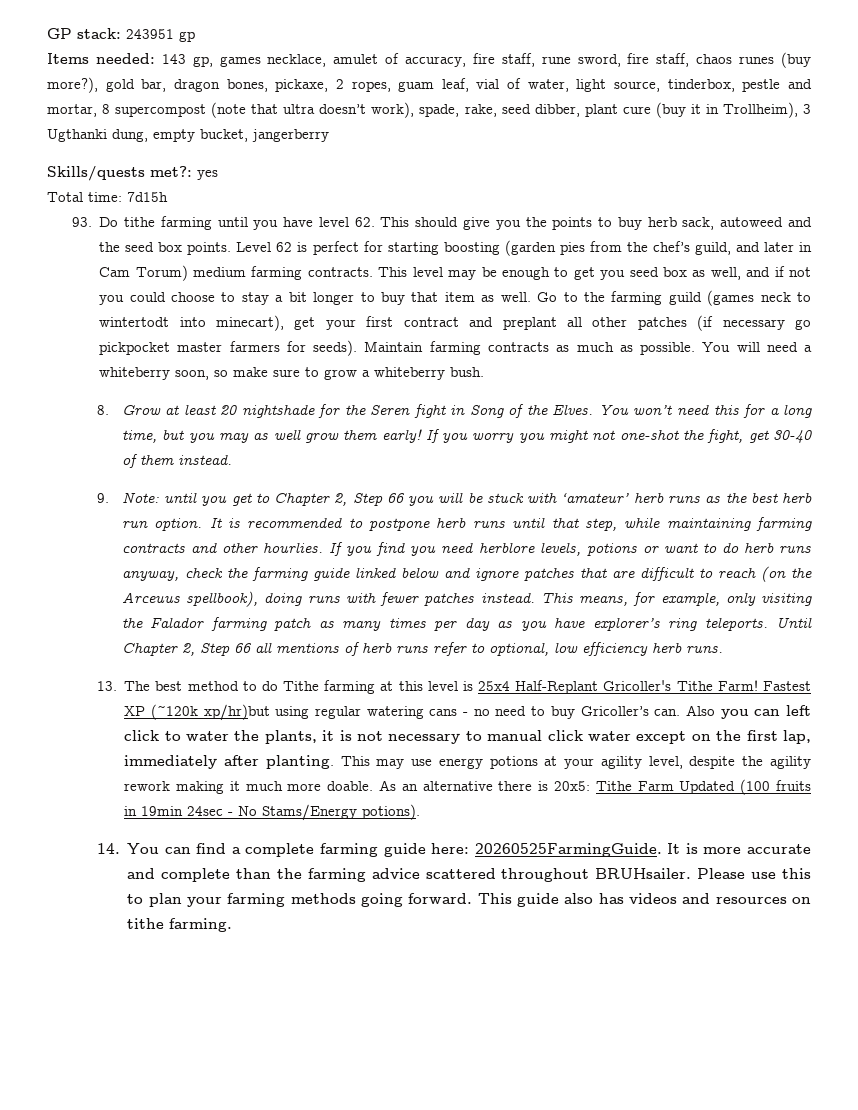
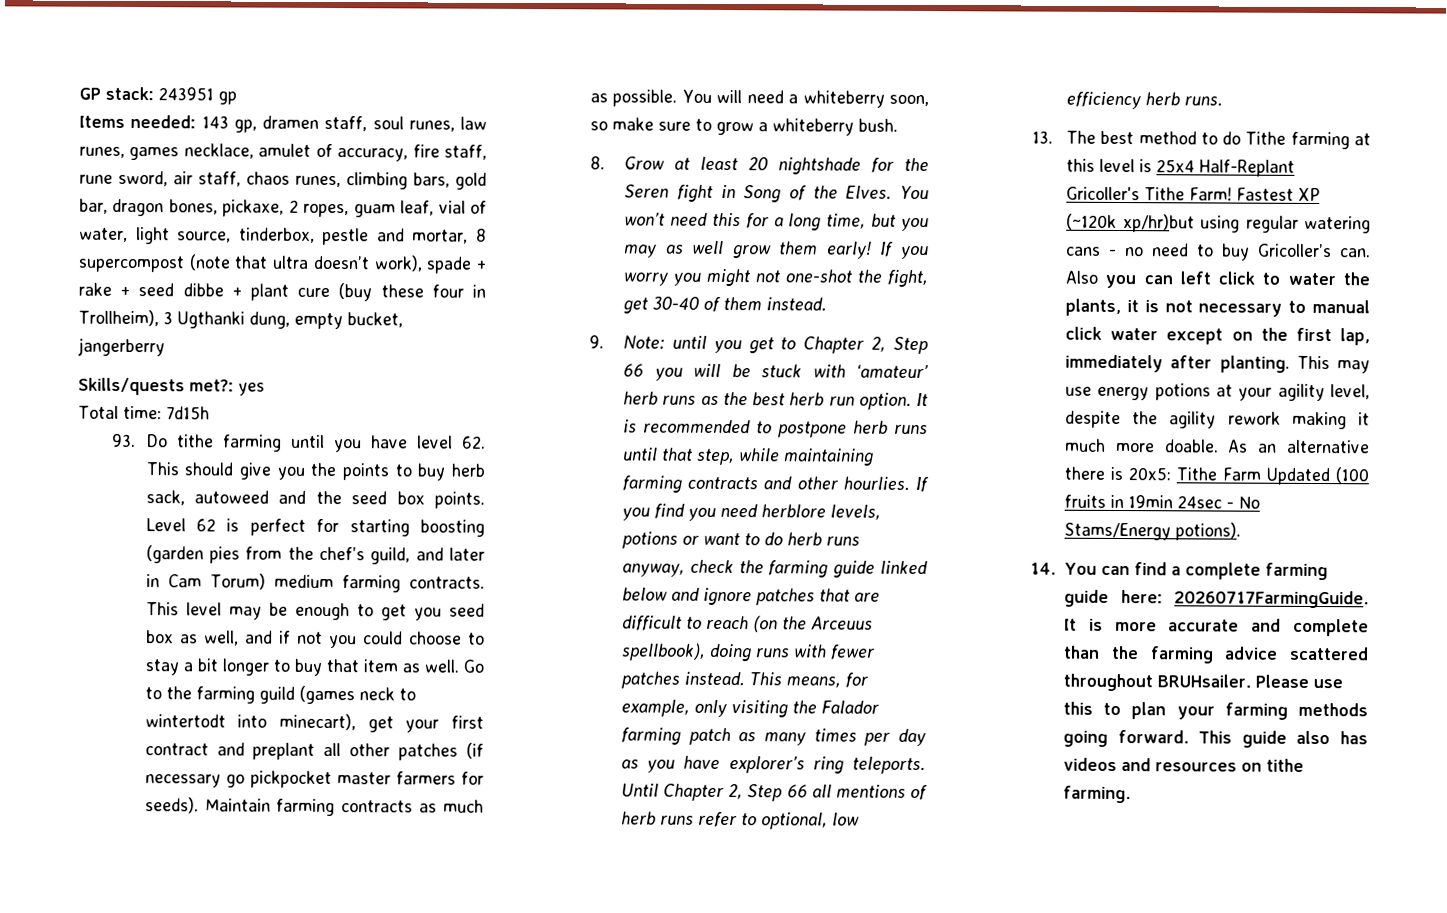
- Items needed: 143 gp, games necklace, amulet of accuracy, fire staff, rune sword, fire staff, chaos runes (buy more?), gold bar, dragon bones, pickaxe, 2 ropes, guam leaf, vial of water, light source, tinderbox, pestle and mortar, 8 supercompost (note that ultra doesn’t work), spade, rake, seed dibber, plant cure (buy it in Trollheim), 3 Ugthanki dung, empty bucket, jangerberry
+ Items needed: 143 gp, dramen staff, soul runes, law runes, games necklace, amulet of accuracy, fire staff, rune sword, air staff, chaos runes, climbing bars, gold bar, dragon bones, pickaxe, 2 ropes, guam leaf, vial of water, light source, tinderbox, pestle and mortar, 8 supercompost (note that ultra doesn’t work), spade + rake + seed dibbe + plant cure (buy these four in Trollheim), 3 Ugthanki dung, empty bucket, jangerberry
- 14. You can find a complete farming guide here: 20260525FarmingGuide.
+ 14. You can find a complete farming guide here: 20260717FarmingGuide.

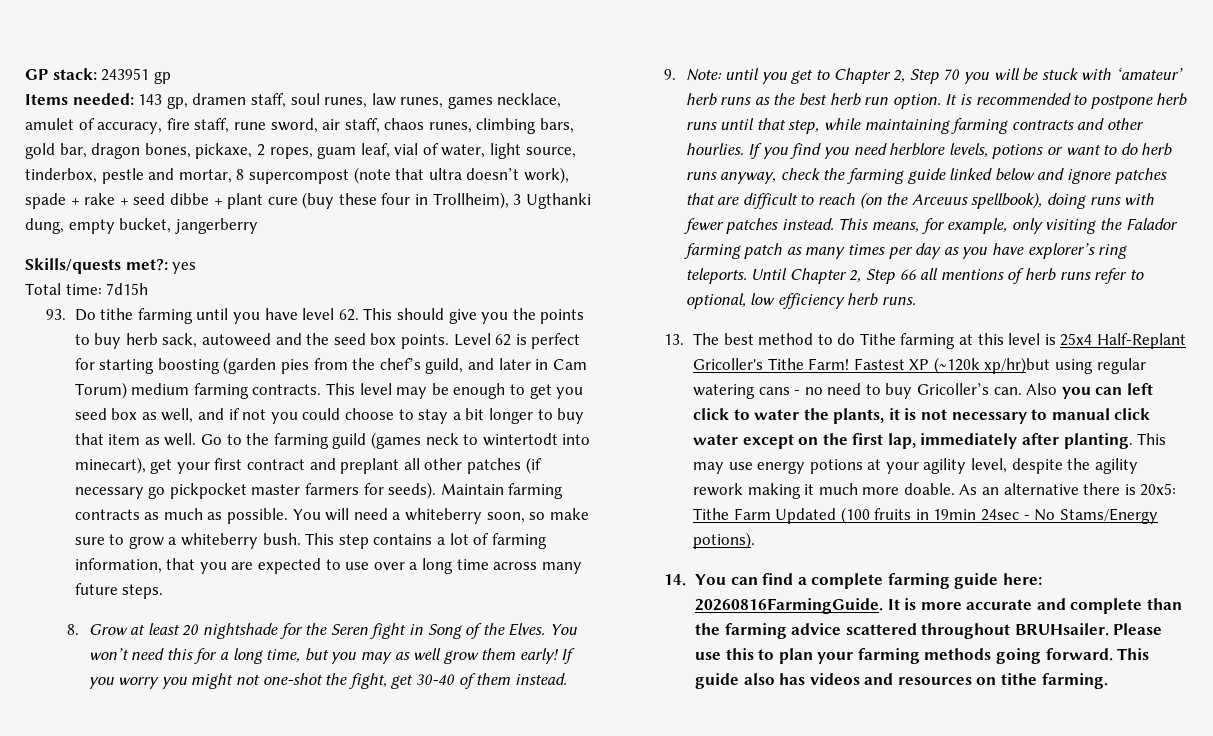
+ This step contains a lot of farming information, that you are expected to use over a long time across many future steps.
- 9. Note: until you get to Chapter 2, Step 66 you will be stuck with ‘amateur’ herb runs as the best herb run option.
+ 9. Note: until you get to Chapter 2, Step 70 you will be stuck with ‘amateur’ herb runs as the best herb run option.
- 14. You can find a complete farming guide here: 20260717FarmingGuide.
+ 14. You can find a complete farming guide here: 20260816FarmingGuide.

